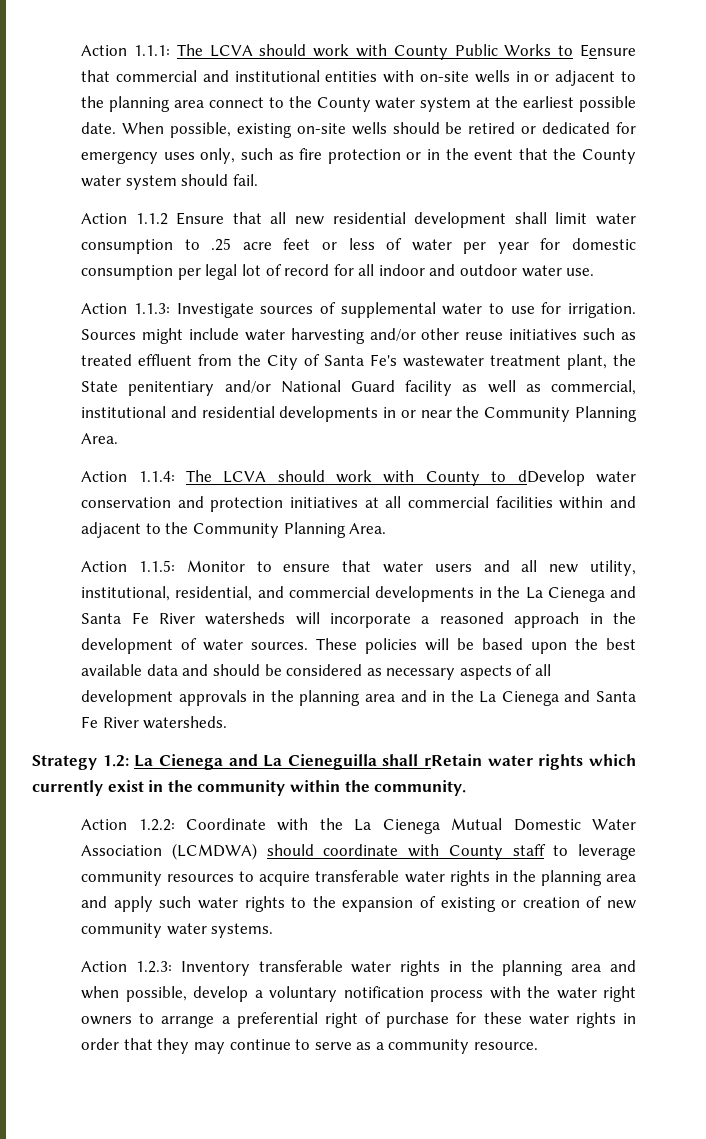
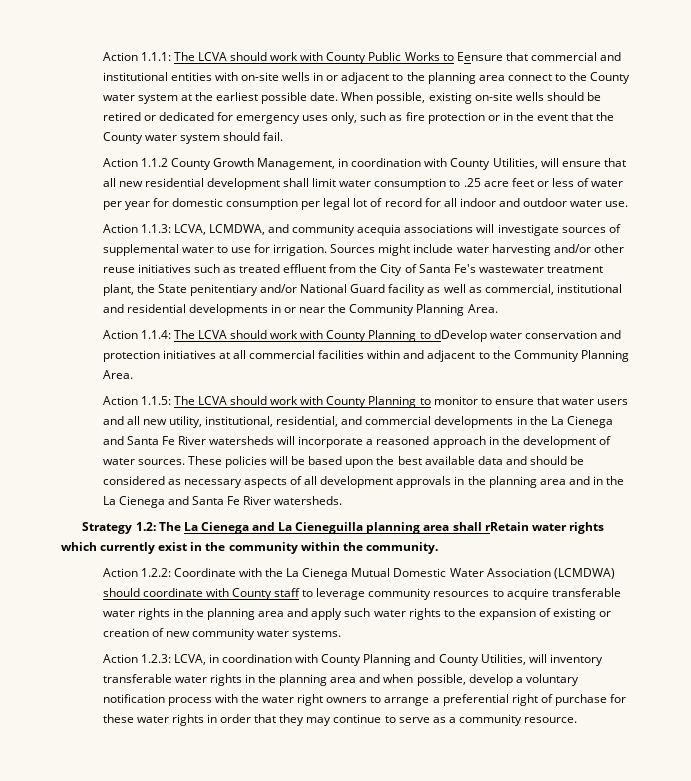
- Action 1.1.2 Ensure that all new residential development shall limit water consumption to .25 acre feet or less of water per year for domestic consumption per legal lot of record for all indoor and outdoor water use.
+ Action 1.1.2 County Growth Management, in coordination with County Utilities, will ensure that all new residential development shall limit water consumption to .25 acre feet or less of water per year for domestic consumption per legal lot of record for all indoor and outdoor water use.
- Action 1.1.3: Investigate sources of supplemental water to use for irrigation.
+ Action 1.1.3: LCVA, LCMDWA, and community acequia associations will investigate sources of supplemental water to use for irrigation.
- Action 1.1.4: The LCVA should work with County to dDevelop water conservation and protection initiatives at all commercial facilities within and adjacent to the Community Planning Area.
+ Action 1.1.4: The LCVA should work with County Planning to dDevelop water conservation and protection initiatives at all commercial facilities within and adjacent to the Community Planning Area.
- Action 1.1.5: Monitor to ensure that water users and all new utility, institutional, residential, and commercial developments in the La Cienega and Santa Fe River watersheds will incorporate a reasoned approach in the development of water sources.
+ Action 1.1.5: The LCVA should work with County Planning to monitor to ensure that water users and all new utility, institutional, residential, and commercial developments in the La Cienega and Santa Fe River watersheds will incorporate a reasoned approach in the development of water sources.
- Strategy 1.2: La Cienega and La Cieneguilla shall rRetain water rights which currently exist in the community within the community.
+ Strategy 1.2: The La Cienega and La Cieneguilla planning area shall rRetain water rights which currently exist in the community within the community.
- Action 1.2.3: Inventory transferable water rights in the planning area and when possible, develop a voluntary notification process with the water right owners to arrange a preferential right of purchase for these water rights in order that they may continue to serve as a community resource.
+ Action 1.2.3: LCVA, in coordination with County Planning and County Utilities, will inventory transferable water rights in the planning area and when possible, develop a voluntary notification process with the water right owners to arrange a preferential right of purchase for these water rights in order that they may continue to serve as a community resource.

